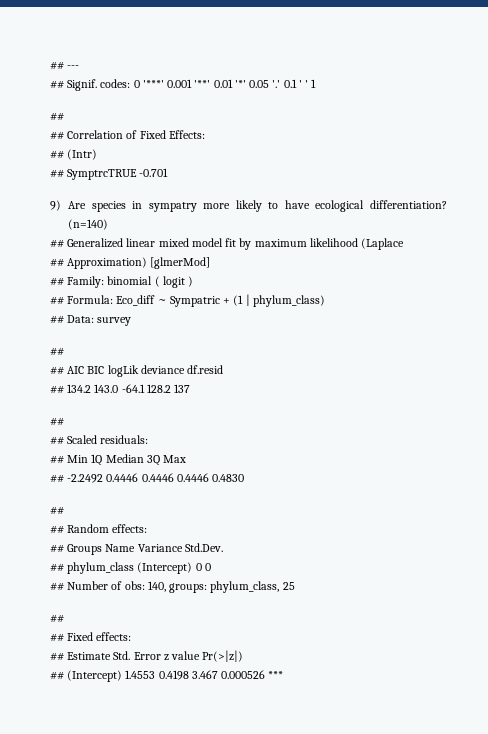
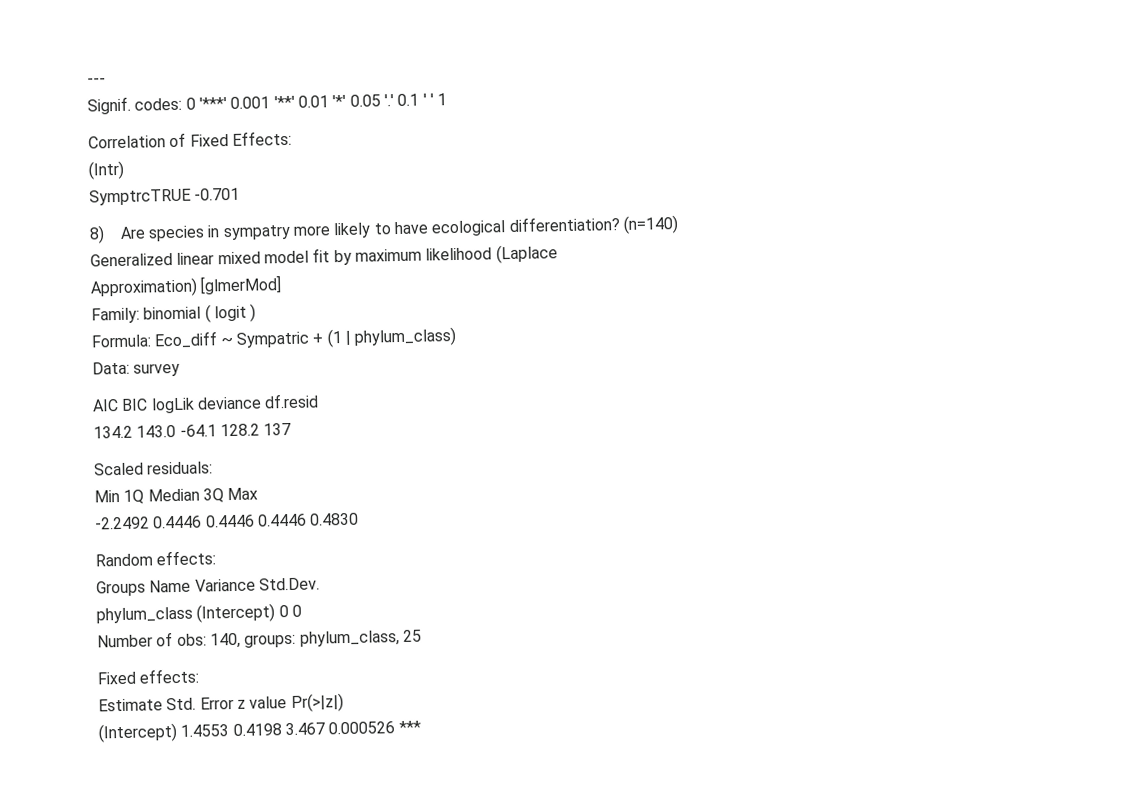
- ## ---
+ ---
- ## Signif. codes: 0 '***' 0.001 '**' 0.01 '*' 0.05 '.'
+ Signif. codes: 0 '***' 0.001 '**' 0.01 '*' 0.05 '.'
  0.1 ' ' 1
- ##
- ## Correlation of Fixed Effects:
+ Correlation of Fixed Effects:
- ## (Intr)
+ (Intr)
- ## SymptrcTRUE -0.701
+ SymptrcTRUE -0.701
- 9) Are species in sympatry more likely to have ecological differentiation?
+ 8) Are species in sympatry more likely to have ecological differentiation?
- ## Generalized linear mixed model fit by maximum likelihood (Laplace
+ Generalized linear mixed model fit by maximum likelihood (Laplace
- ## Approximation) [glmerMod]
+ Approximation) [glmerMod]
- ## Family: binomial ( logit )
+ Family: binomial ( logit )
- ## Formula: Eco_diff ~ Sympatric + (1 | phylum_class)
+ Formula: Eco_diff ~ Sympatric + (1 | phylum_class)
- ## Data: survey
- ##
- ## AIC BIC logLik deviance df.resid
+ Data: survey
+ AIC BIC logLik deviance df.resid
- ## 134.2 143.0 -64.1 128.2 137
- ##
- ## Scaled residuals:
+ 134.2 143.0 -64.1 128.2 137
+ Scaled residuals:
- ## Min 1Q Median 3Q Max
+ Min 1Q Median 3Q Max
- ## -2.2492 0.4446 0.4446 0.4446 0.4830
- ##
- ## Random effects:
+ -2.2492 0.4446 0.4446 0.4446 0.4830
+ Random effects:
- ## Groups Name Variance Std.Dev.
+ Groups Name Variance Std.Dev.
- ## phylum_class (Intercept) 0 0
+ phylum_class (Intercept) 0 0
- ## Number of obs: 140, groups: phylum_class, 25
- ##
- ## Fixed effects:
+ Number of obs: 140, groups: phylum_class, 25
+ Fixed effects:
- ## Estimate Std. Error z value Pr(>|z|)
+ Estimate Std. Error z value Pr(>|z|)
- ## (Intercept) 1.4553 0.4198 3.467 0.000526 ***
+ (Intercept) 1.4553 0.4198 3.467 0.000526 ***

